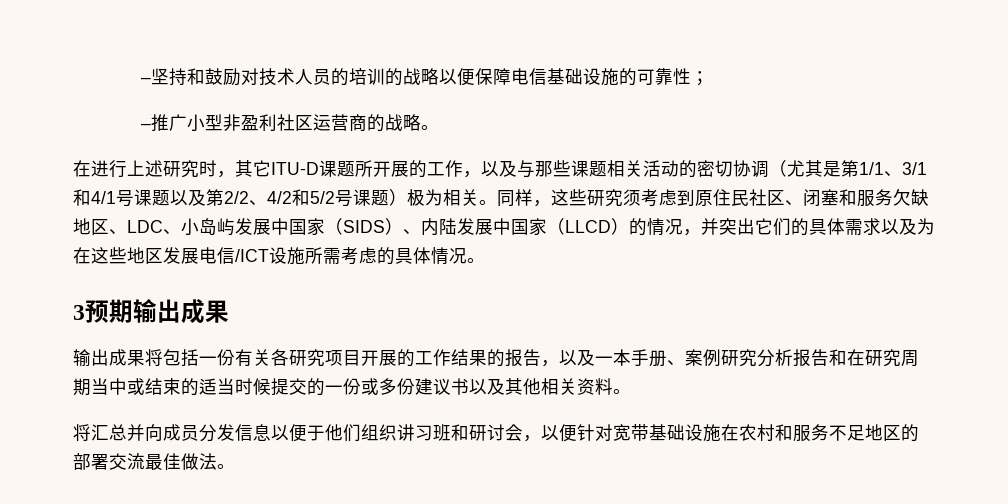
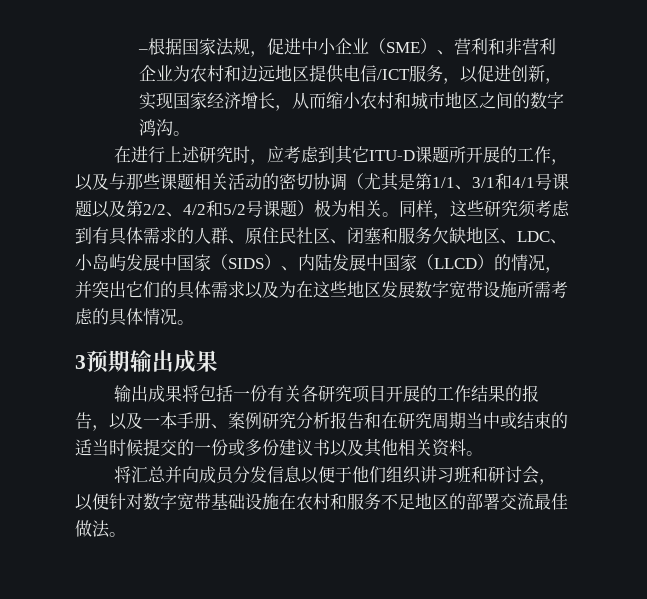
- –坚持和鼓励对技术人员的培训的战略以便保障电信基础设施的可靠性；
- –推广小型非盈利社区运营商的战略。
+ –根据国家法规，促进中小企业（SME）、营利和非营利企业为农村和边远地区提供电信/ICT服务，以促进创新，实现国家经济增长，从而缩小农村和城市地区之间的数字鸿沟。
- 在进行上述研究时，其它ITU-D课题所开展的工作，以及与那些课题相关活动的密切协调（尤其是第1/1、3/1和4/1号课题以及第2/2、4/2和5/2号课题）极为相关。
+ 在进行上述研究时，应考虑到其它ITU-D课题所开展的工作，以及与那些课题相关活动的密切协调（尤其是第1/1、3/1和4/1号课题以及第2/2、4/2和5/2号课题）极为相关。
- 同样，这些研究须考虑到原住民社区、闭塞和服务欠缺地区、LDC、小岛屿发展中国家（SIDS）、内陆发展中国家（LLCD）的情况，并突出它们的具体需求以及为在这些地区发展电信/ICT设施所需考虑的具体情况。
+ 同样，这些研究须考虑到有具体需求的人群、原住民社区、闭塞和服务欠缺地区、LDC、小岛屿发展中国家（SIDS）、内陆发展中国家（LLCD）的情况，并突出它们的具体需求以及为在这些地区发展数字宽带设施所需考虑的具体情况。
- 将汇总并向成员分发信息以便于他们组织讲习班和研讨会，以便针对宽带基础设施在农村和服务不足地区的部署交流最佳做法。
+ 将汇总并向成员分发信息以便于他们组织讲习班和研讨会，以便针对数字宽带基础设施在农村和服务不足地区的部署交流最佳做法。

